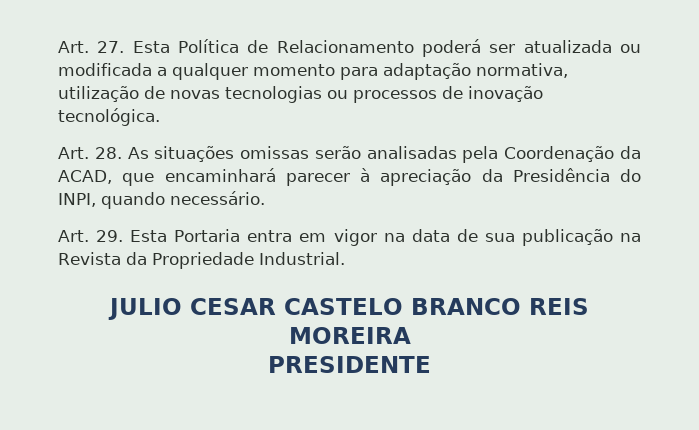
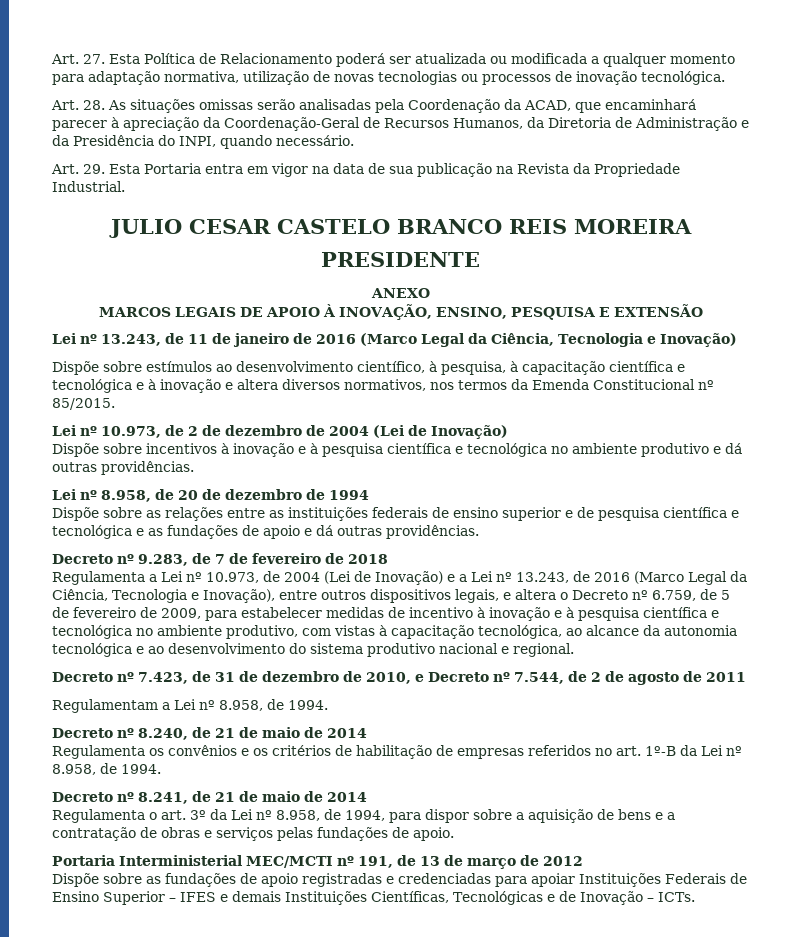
- Art. 28. As situações omissas serão analisadas pela Coordenação da ACAD, que encaminhará parecer à apreciação da Presidência do INPI, quando necessário.
+ Art. 28. As situações omissas serão analisadas pela Coordenação da ACAD, que encaminhará parecer à apreciação da Coordenação-Geral de Recursos Humanos, da Diretoria de Administração e da Presidência do INPI, quando necessário.
+ ANEXO
+ MARCOS LEGAIS DE APOIO À INOVAÇÃO, ENSINO, PESQUISA E EXTENSÃO
+ Lei nº 13.243, de 11 de janeiro de 2016 (Marco Legal da Ciência, Tecnologia e Inovação)
+ Dispõe sobre estímulos ao desenvolvimento científico, à pesquisa, à capacitação científica e tecnológica e à inovação e altera diversos normativos, nos termos da Emenda Constitucional nº 85/2015.
+ Lei nº 10.973, de 2 de dezembro de 2004 (Lei de Inovação)
+ Dispõe sobre incentivos à inovação e à pesquisa científica e tecnológica no ambiente produtivo e dá outras providências.
+ Lei nº 8.958, de 20 de dezembro de 1994
+ Dispõe sobre as relações entre as instituições federais de ensino superior e de pesquisa científica e tecnológica e as fundações de apoio e dá outras providências.
+ Decreto nº 9.283, de 7 de fevereiro de 2018
+ Regulamenta a Lei nº 10.973, de 2004 (Lei de Inovação) e a Lei nº 13.243, de 2016 (Marco Legal da Ciência, Tecnologia e Inovação), entre outros dispositivos legais, e altera o Decreto nº 6.759, de 5 de fevereiro de 2009, para estabelecer medidas de incentivo à inovação e à pesquisa científica e tecnológica no ambiente produtivo, com vistas à capacitação tecnológica, ao alcance da autonomia tecnológica e ao desenvolvimento do sistema produtivo nacional e regional.
+ Decreto nº 7.423, de 31 de dezembro de 2010, e Decreto nº 7.544, de 2 de agosto de 2011
+ Regulamentam a Lei nº 8.958, de 1994.
+ Decreto nº 8.240, de 21 de maio de 2014
+ Regulamenta os convênios e os critérios de habilitação de empresas referidos no art. 1º-B da Lei nº 8.958, de 1994.
+ Decreto nº 8.241, de 21 de maio de 2014
+ Regulamenta o art. 3º da Lei nº 8.958, de 1994, para dispor sobre a aquisição de bens e a contratação de obras e serviços pelas fundações de apoio.
+ Portaria Interministerial MEC/MCTI nº 191, de 13 de março de 2012
+ Dispõe sobre as fundações de apoio registradas e credenciadas para apoiar Instituições Federais de Ensino Superior – IFES e demais Instituições Científicas, Tecnológicas e de Inovação – ICTs.

